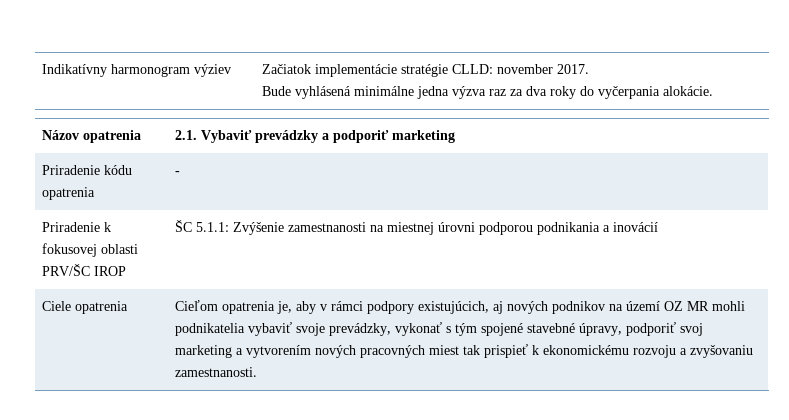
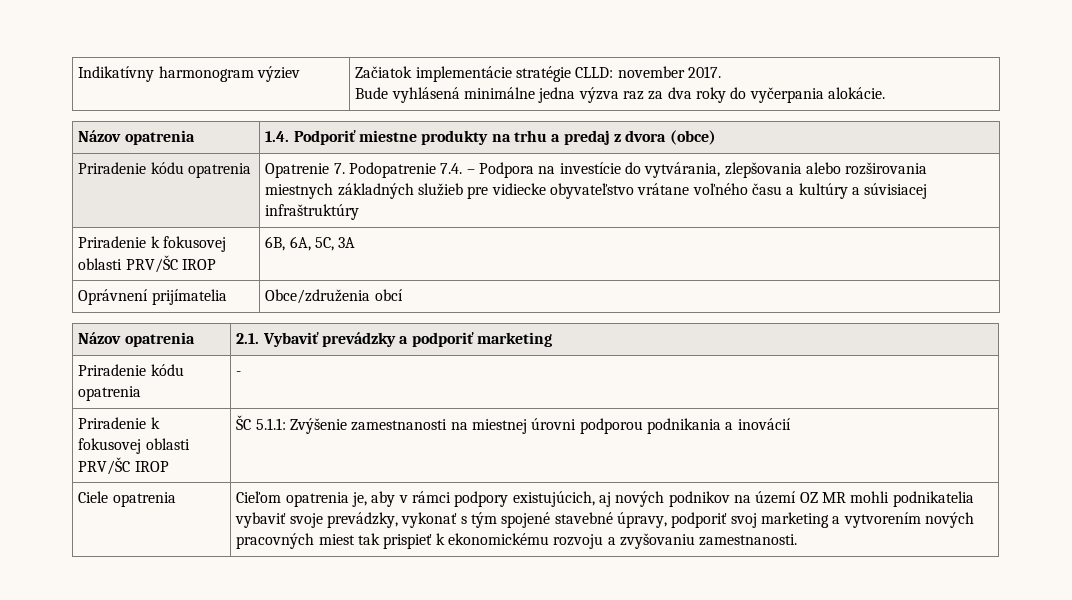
+ Názov opatrenia | 1.4. Podporiť miestne produkty na trhu a predaj z dvora (obce)
+ Priradenie kódu opatrenia | Opatrenie 7. Podopatrenie 7.4. – Podpora na investície do vytvárania, zlepšovania alebo rozširovania miestnych základných služieb pre vidiecke obyvateľstvo vrátane voľného času a kultúry a súvisiacej infraštruktúry
+ Priradenie k fokusovej oblasti PRV/ŠC IROP | 6B, 6A, 5C, 3A
+ Oprávnení prijímatelia | Obce/združenia obcí

